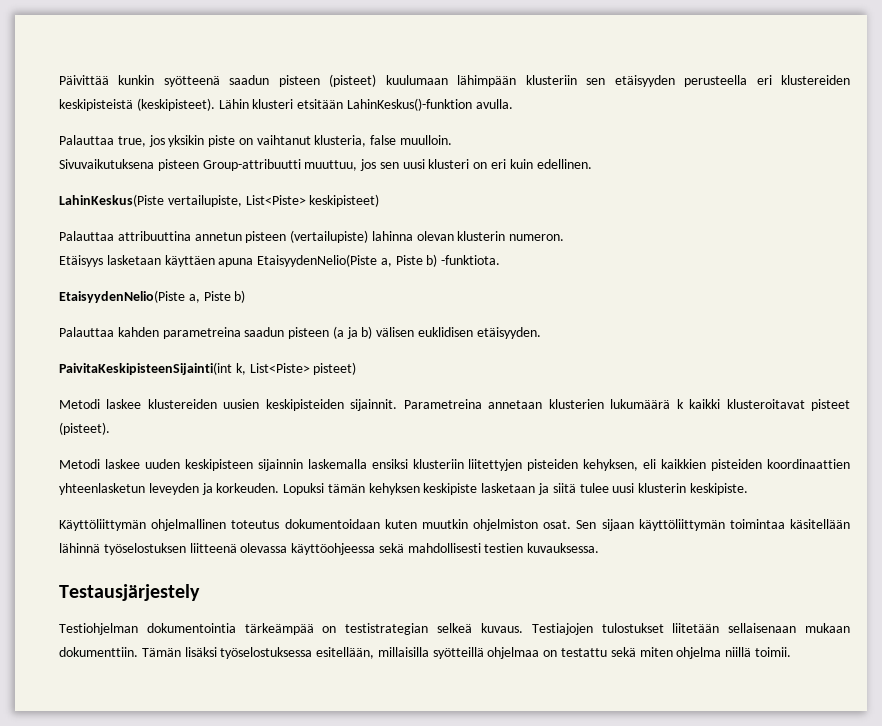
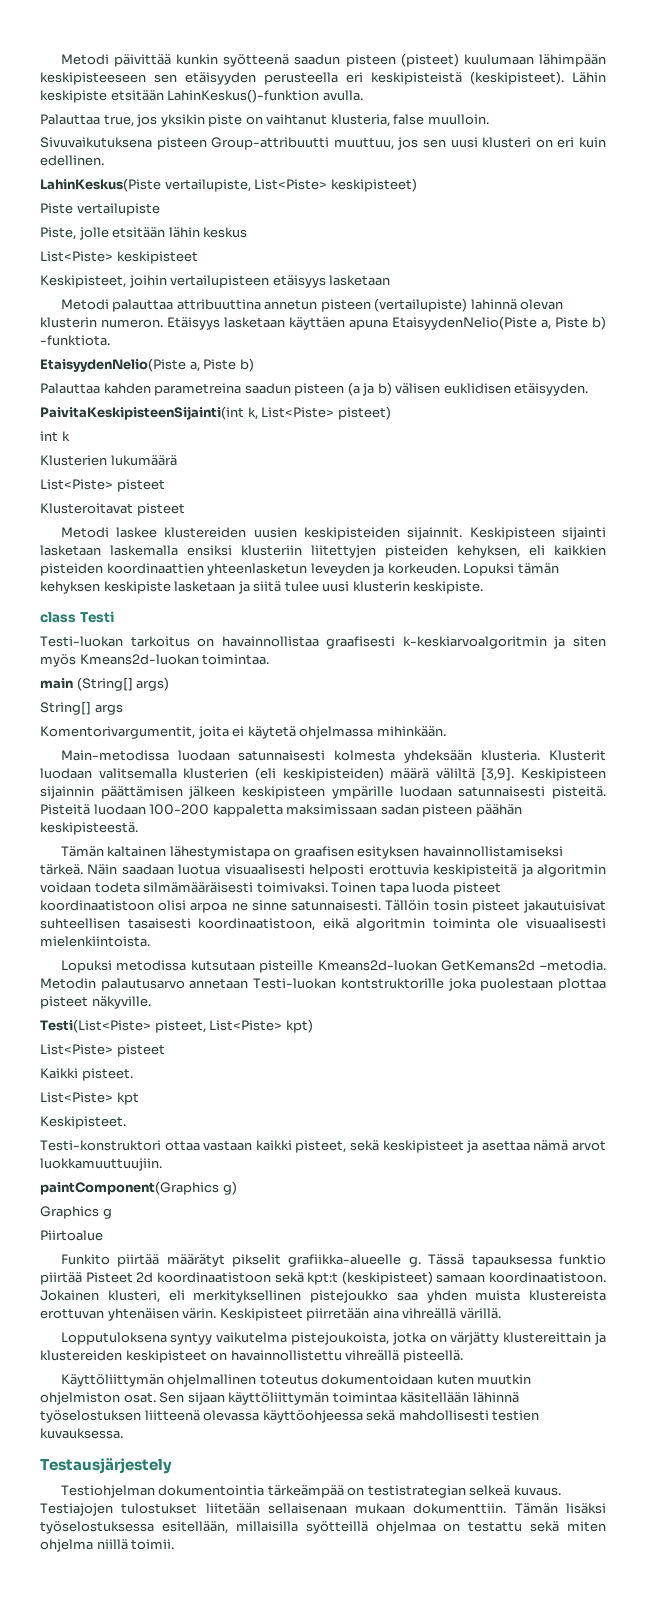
- Päivittää kunkin syötteenä saadun pisteen (pisteet) kuulumaan lähimpään klusteriin sen etäisyyden perusteella eri klustereiden keskipisteistä (keskipisteet).
+ Metodi päivittää kunkin syötteenä saadun pisteen (pisteet) kuulumaan lähimpään keskipisteeseen sen etäisyyden perusteella eri keskipisteistä (keskipisteet).
- Lähin klusteri etsitään LahinKeskus()-funktion avulla.
+ Lähin keskipiste etsitään LahinKeskus()-funktion avulla.
- Palauttaa attribuuttina annetun pisteen (vertailupiste) lahinna olevan klusterin numeron.
- Etäisyys lasketaan käyttäen apuna EtaisyydenNelio(Piste a, Piste b) -funktiota.
+ Piste vertailupiste
+ Piste, jolle etsitään lähin keskus
+ List<Piste> keskipisteet
+ Keskipisteet, joihin vertailupisteen etäisyys lasketaan
+ Metodi palauttaa attribuuttina annetun pisteen (vertailupiste) lahinnä olevan klusterin numeron. Etäisyys lasketaan käyttäen apuna EtaisyydenNelio(Piste a, Piste b) -funktiota.
+ int k
+ Klusterien lukumäärä
+ List<Piste> pisteet
+ Klusteroitavat pisteet
- Parametreina annetaan klusterien lukumäärä k kaikki klusteroitavat pisteet (pisteet).
- Metodi laskee uuden keskipisteen sijainnin laskemalla ensiksi klusteriin liitettyjen pisteiden kehyksen, eli kaikkien pisteiden koordinaattien yhteenlasketun leveyden ja korkeuden.
+ Keskipisteen sijainti lasketaan laskemalla ensiksi klusteriin liitettyjen pisteiden kehyksen, eli kaikkien pisteiden koordinaattien yhteenlasketun leveyden ja korkeuden.
+ class Testi
+ Testi-luokan tarkoitus on havainnollistaa graafisesti k-keskiarvoalgoritmin ja siten myös Kmeans2d-luokan toimintaa.
+ main (String[] args)
+ String[] args
+ Komentorivargumentit, joita ei käytetä ohjelmassa mihinkään.
+ Main-metodissa luodaan satunnaisesti kolmesta yhdeksään klusteria. Klusterit luodaan valitsemalla klusterien (eli keskipisteiden) määrä väliltä [3,9]. Keskipisteen sijainnin päättämisen jälkeen keskipisteen ympärille luodaan satunnaisesti pisteitä. Pisteitä luodaan 100-200 kappaletta maksimissaan sadan pisteen päähän keskipisteestä.
+ Tämän kaltainen lähestymistapa on graafisen esityksen havainnollistamiseksi tärkeä. Näin saadaan luotua visuaalisesti helposti erottuvia keskipisteitä ja algoritmin voidaan todeta silmämääräisesti toimivaksi. Toinen tapa luoda pisteet koordinaatistoon olisi arpoa ne sinne satunnaisesti. Tällöin tosin pisteet jakautuisivat suhteellisen tasaisesti koordinaatistoon, eikä algoritmin toiminta ole visuaalisesti mielenkiintoista.
+ Lopuksi metodissa kutsutaan pisteille Kmeans2d-luokan GetKemans2d –metodia. Metodin palautusarvo annetaan Testi-luokan kontstruktorille joka puolestaan plottaa pisteet näkyville.
+ Testi(List<Piste> pisteet, List<Piste> kpt)
+ List<Piste> pisteet
+ Kaikki pisteet.
+ List<Piste> kpt
+ Keskipisteet.
+ Testi-konstruktori ottaa vastaan kaikki pisteet, sekä keskipisteet ja asettaa nämä arvot luokkamuuttuujiin.
+ paintComponent(Graphics g)
+ Graphics g
+ Piirtoalue
+ Funkito piirtää määrätyt pikselit grafiikka-alueelle g. Tässä tapauksessa funktio piirtää Pisteet 2d koordinaatistoon sekä kpt:t (keskipisteet) samaan koordinaatistoon. Jokainen klusteri, eli merkityksellinen pistejoukko saa yhden muista klustereista erottuvan yhtenäisen värin. Keskipisteet piirretään aina vihreällä värillä.
+ Lopputuloksena syntyy vaikutelma pistejoukoista, jotka on värjätty klustereittain ja klustereiden keskipisteet on havainnollistettu vihreällä pisteellä.

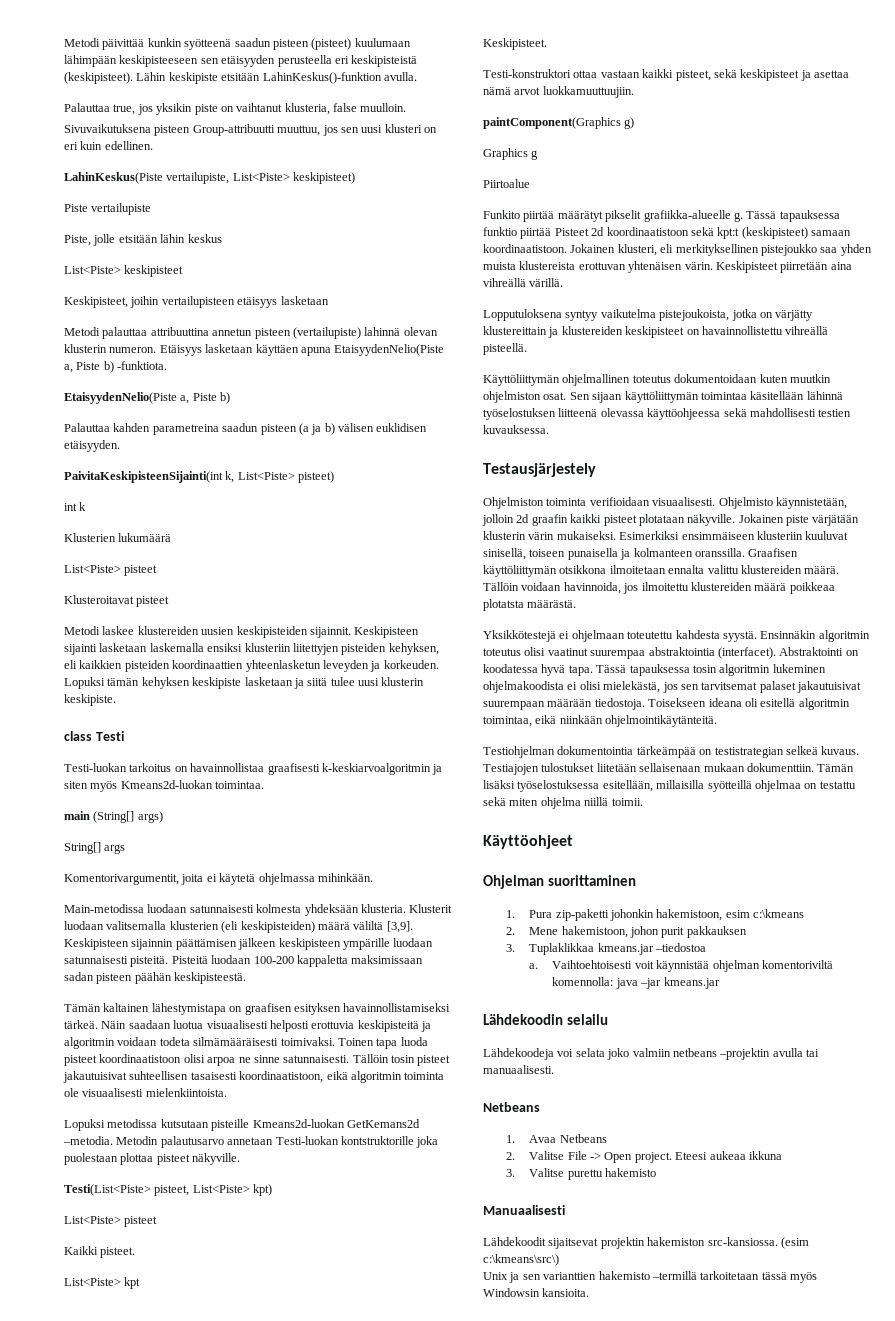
+ Ohjelmiston toiminta verifioidaan visuaalisesti. Ohjelmisto käynnistetään, jolloin 2d graafin kaikki pisteet plotataan näkyville. Jokainen piste värjätään klusterin värin mukaiseksi. Esimerkiksi ensimmäiseen klusteriin kuuluvat sinisellä, toiseen punaisella ja kolmanteen oranssilla. Graafisen käyttöliittymän otsikkona ilmoitetaan ennalta valittu klustereiden määrä. Tällöin voidaan havinnoida, jos ilmoitettu klustereiden määrä poikkeaa plotatsta määrästä.
+ Yksikkötestejä ei ohjelmaan toteutettu kahdesta syystä. Ensinnäkin algoritmin toteutus olisi vaatinut suurempaa abstraktointia (interfacet). Abstraktointi on koodatessa hyvä tapa. Tässä tapauksessa tosin algoritmin lukeminen ohjelmakoodista ei olisi mielekästä, jos sen tarvitsemat palaset jakautuisivat suurempaan määrään tiedostoja. Toisekseen ideana oli esitellä algoritmin toimintaa, eikä niinkään ohjelmointikäytänteitä.
+ Käyttöohjeet
+ Ohjelman suorittaminen
+ 1. Pura zip-paketti johonkin hakemistoon, esim c:\kmeans
+ 2. Mene hakemistoon, johon purit pakkauksen
+ 3. Tuplaklikkaa kmeans.jar –tiedostoa
+ a. Vaihtoehtoisesti voit käynnistää ohjelman komentoriviltä komennolla: java –jar kmeans.jar
+ Lähdekoodin selailu
+ Lähdekoodeja voi selata joko valmiin netbeans –projektin avulla tai manuaalisesti.
+ Netbeans
+ 1. Avaa Netbeans
+ 2. Valitse File -> Open project. Eteesi aukeaa ikkuna
+ 3. Valitse purettu hakemisto
+ Manuaalisesti
+ Lähdekoodit sijaitsevat projektin hakemiston src-kansiossa. (esim c:\kmeans\src\)
+ Unix ja sen varianttien hakemisto –termillä tarkoitetaan tässä myös Windowsin kansioita.

